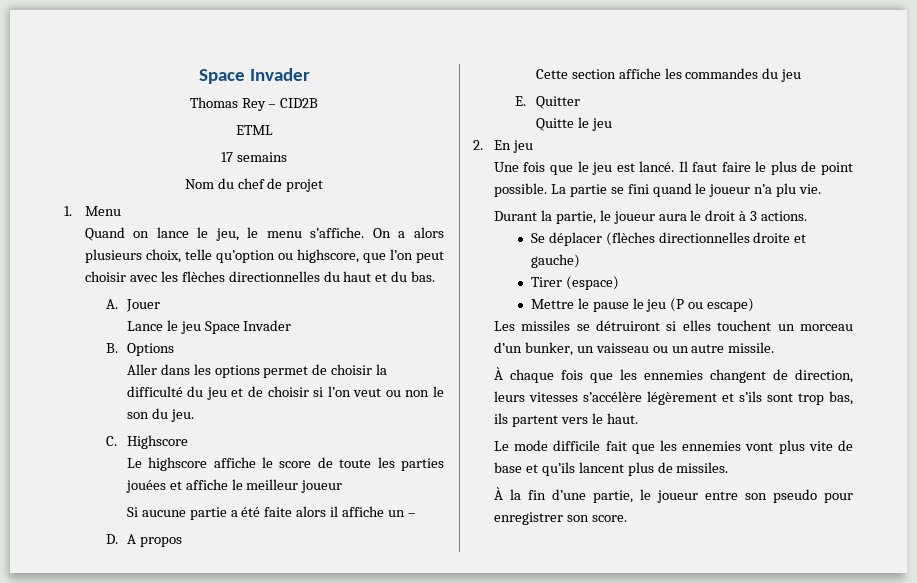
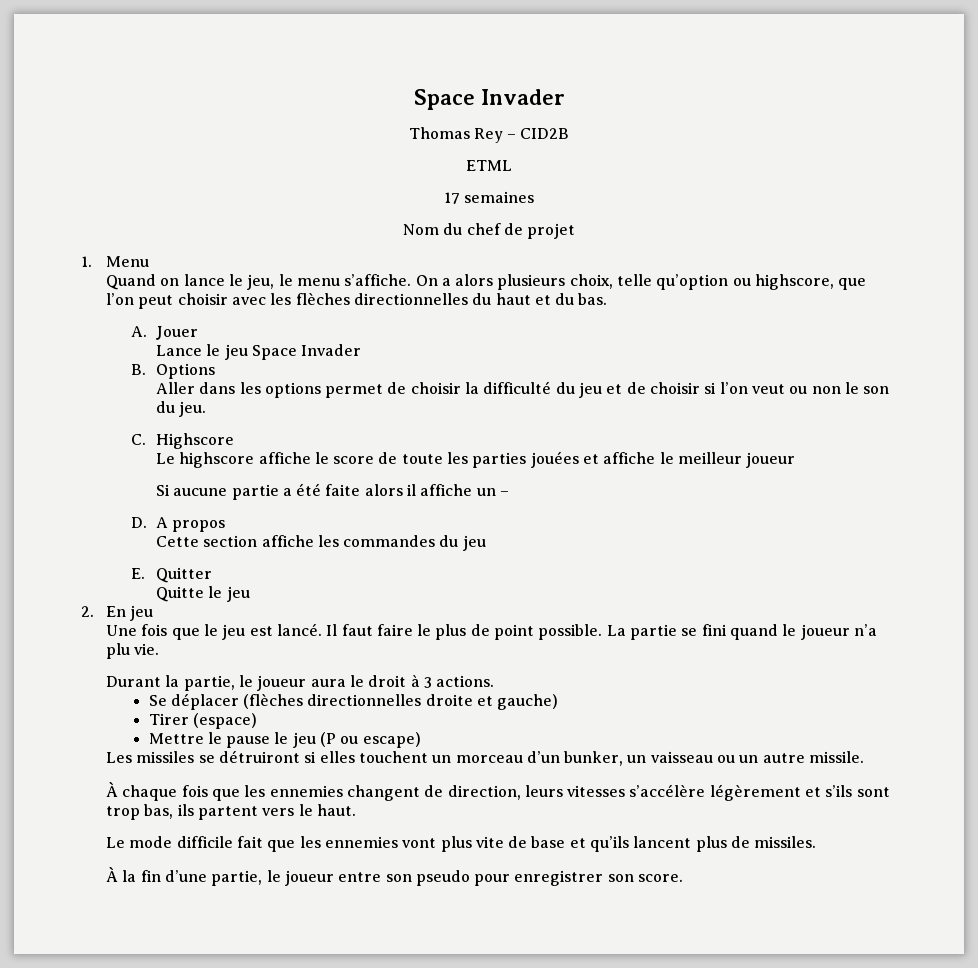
- 17 semains
+ 17 semaines

